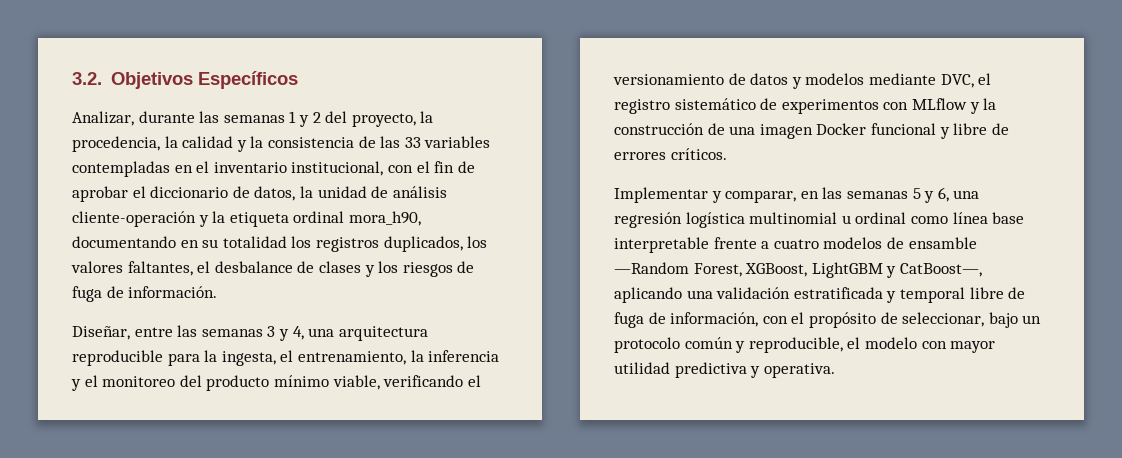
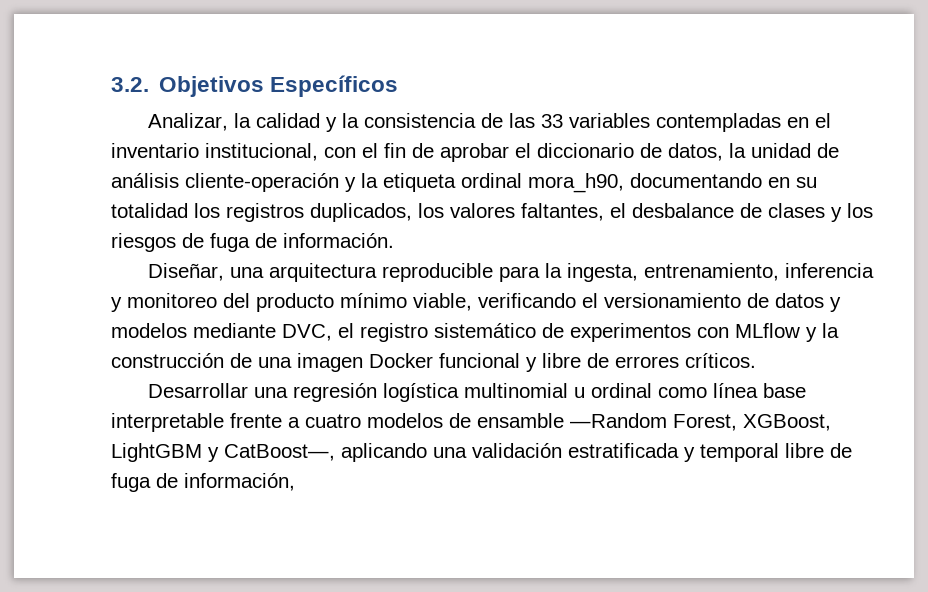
- Analizar, durante las semanas 1 y 2 del proyecto, la procedencia, la calidad y la consistencia de las 33 variables contempladas en el inventario institucional, con el fin de aprobar el diccionario de datos, la unidad de análisis cliente-operación y la etiqueta ordinal mora_h90, documentando en su totalidad los registros duplicados, los valores faltantes, el desbalance de clases y los riesgos de fuga de información.
+ Analizar, la calidad y la consistencia de las 33 variables contempladas en el inventario institucional, con el fin de aprobar el diccionario de datos, la unidad de análisis cliente-operación y la etiqueta ordinal mora_h90, documentando en su totalidad los registros duplicados, los valores faltantes, el desbalance de clases y los riesgos de fuga de información.
- Diseñar, entre las semanas 3 y 4, una arquitectura reproducible para la ingesta, el entrenamiento, la inferencia y el monitoreo del producto mínimo viable, verificando el versionamiento de datos y modelos mediante DVC, el registro sistemático de experimentos con MLflow y la construcción de una imagen Docker funcional y libre de errores críticos.
+ Diseñar, una arquitectura reproducible para la ingesta, entrenamiento, inferencia y monitoreo del producto mínimo viable, verificando el versionamiento de datos y modelos mediante DVC, el registro sistemático de experimentos con MLflow y la construcción de una imagen Docker funcional y libre de errores críticos.
- Implementar y comparar, en las semanas 5 y 6, una regresión logística multinomial u ordinal como línea base interpretable frente a cuatro modelos de ensamble —Random Forest, XGBoost, LightGBM y CatBoost—, aplicando una validación estratificada y temporal libre de fuga de información, con el propósito de seleccionar, bajo un protocolo común y reproducible, el modelo con mayor utilidad predictiva y operativa.
+ Desarrollar una regresión logística multinomial u ordinal como línea base interpretable frente a cuatro modelos de ensamble —Random Forest, XGBoost, LightGBM y CatBoost—, aplicando una validación estratificada y temporal libre de fuga de información,

